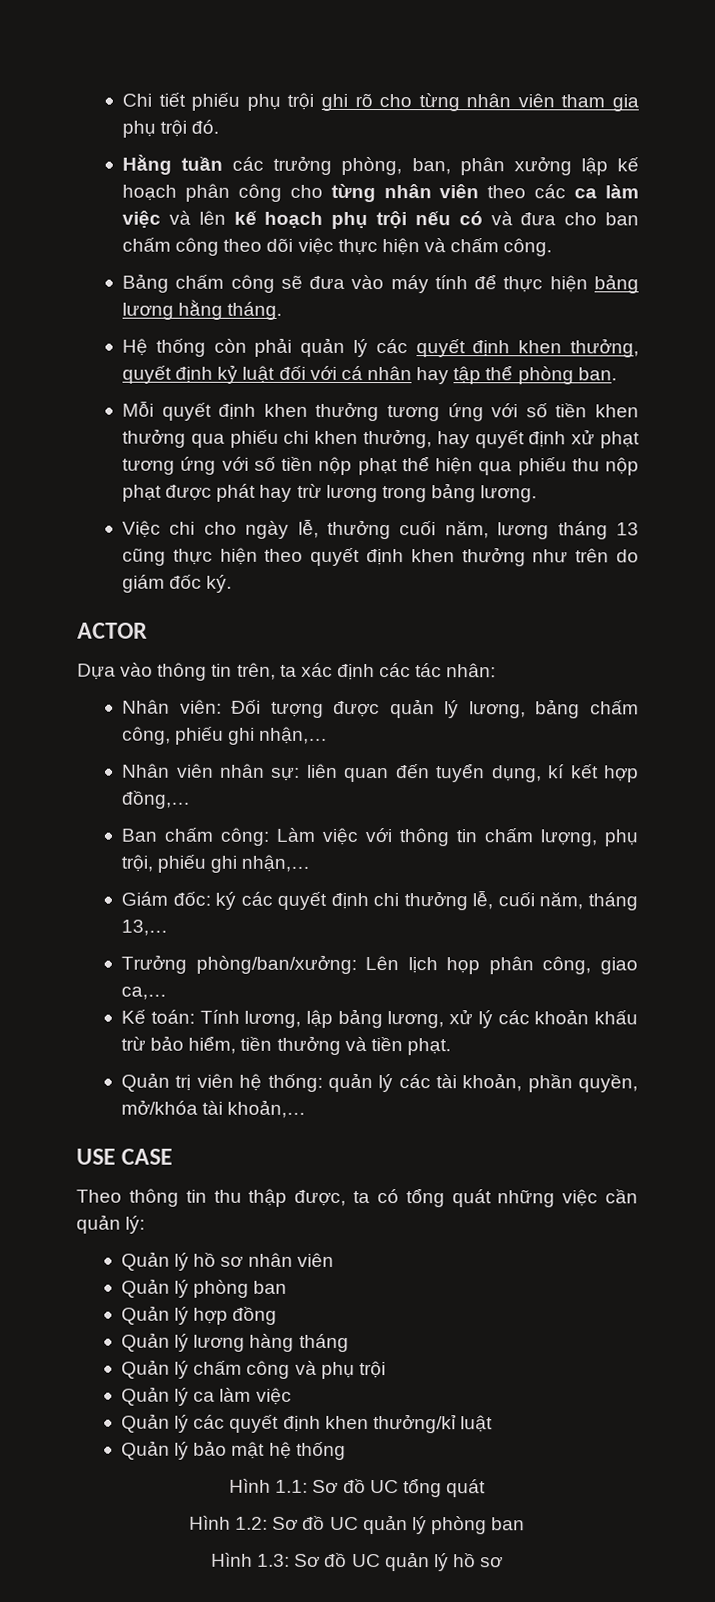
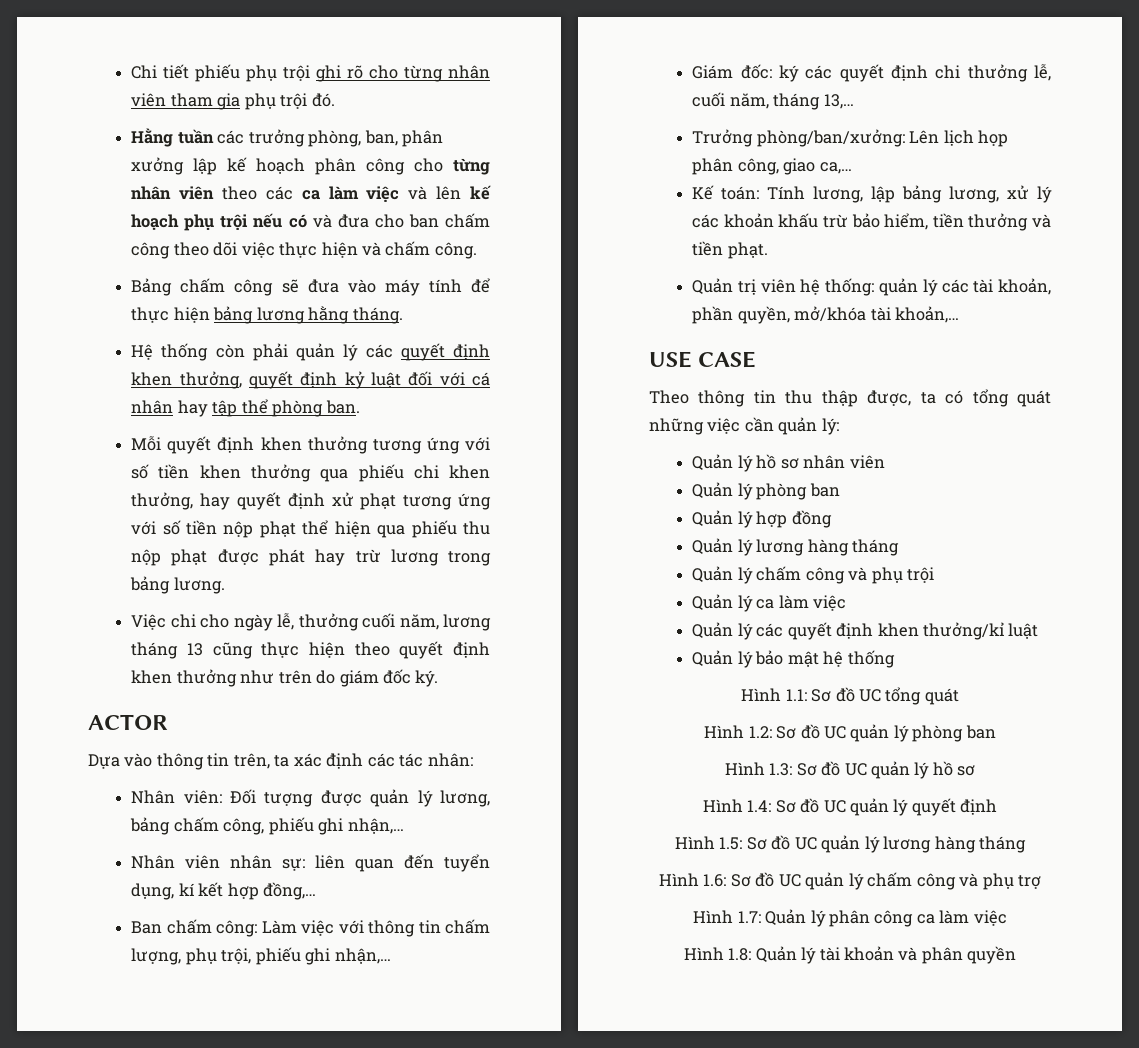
+ Hình 1.4: Sơ đồ UC quản lý quyết định
+ Hình 1.5: Sơ đồ UC quản lý lương hàng tháng
+ Hình 1.6: Sơ đồ UC quản lý chấm công và phụ trợ
+ Hình 1.7: Quản lý phân công ca làm việc
+ Hình 1.8: Quản lý tài khoản và phân quyền

